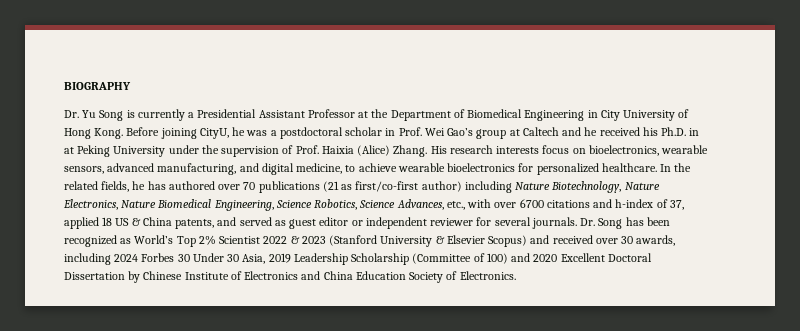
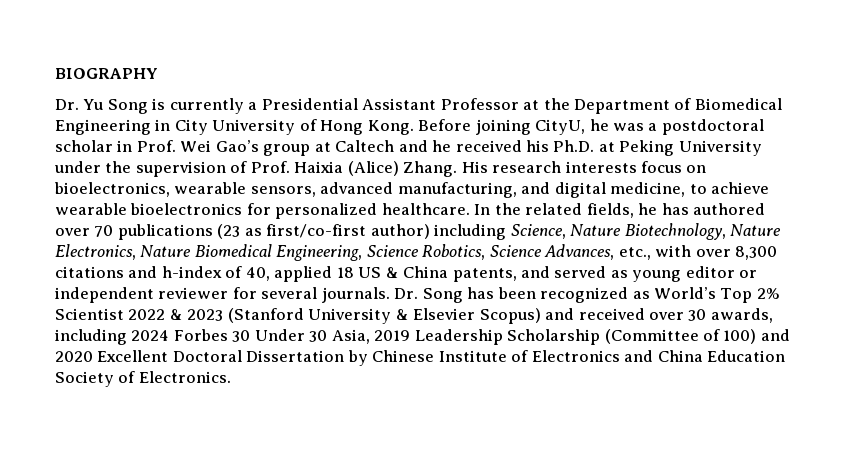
- Before joining CityU, he was a postdoctoral scholar in Prof. Wei Gao’s group at Caltech and he received his Ph.D. in at Peking University under the supervision of Prof. Haixia (Alice) Zhang.
+ Before joining CityU, he was a postdoctoral scholar in Prof. Wei Gao’s group at Caltech and he received his Ph.D. at Peking University under the supervision of Prof. Haixia (Alice) Zhang.
- In the related fields, he has authored over 70 publications (21 as first/co-first author) including Nature Biotechnology, Nature Electronics, Nature Biomedical Engineering, Science Robotics, Science Advances, etc., with over 6700 citations and h-index of 37, applied 18 US & China patents, and served as guest editor or independent reviewer for several journals.
+ In the related fields, he has authored over 70 publications (23 as first/co-first author) including Science, Nature Biotechnology, Nature Electronics, Nature Biomedical Engineering, Science Robotics, Science Advances, etc., with over 8,300 citations and h-index of 40, applied 18 US & China patents, and served as young editor or independent reviewer for several journals.

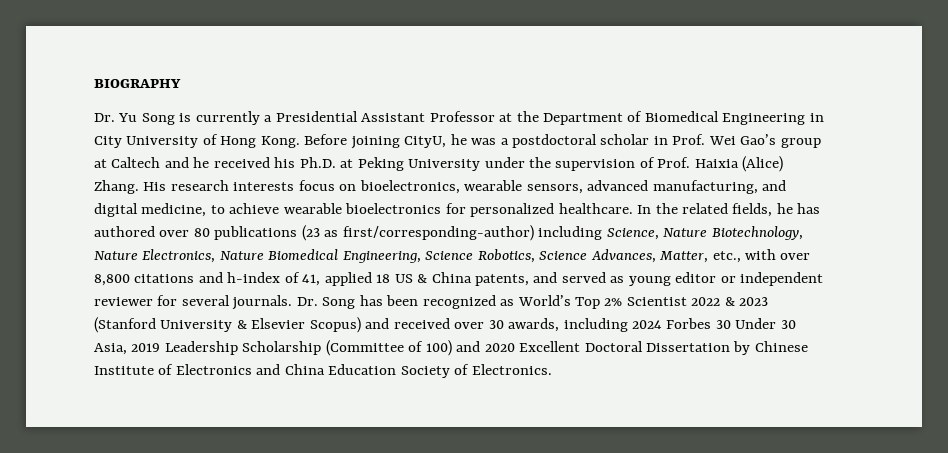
- In the related fields, he has authored over 70 publications (23 as first/co-first author) including Science, Nature Biotechnology, Nature Electronics, Nature Biomedical Engineering, Science Robotics, Science Advances, etc., with over 8,300 citations and h-index of 40, applied 18 US & China patents, and served as young editor or independent reviewer for several journals.
+ In the related fields, he has authored over 80 publications (23 as first/corresponding-author) including Science, Nature Biotechnology, Nature Electronics, Nature Biomedical Engineering, Science Robotics, Science Advances, Matter, etc., with over 8,800 citations and h-index of 41, applied 18 US & China patents, and served as young editor or independent reviewer for several journals.

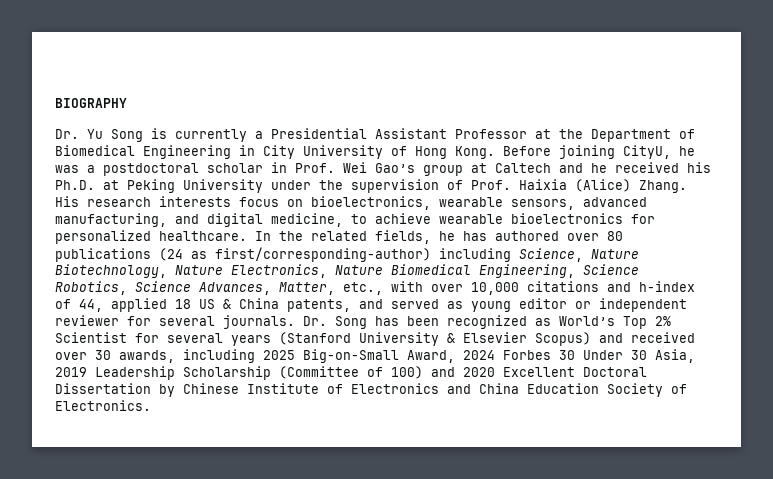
- In the related fields, he has authored over 80 publications (23 as first/corresponding-author) including Science, Nature Biotechnology, Nature Electronics, Nature Biomedical Engineering, Science Robotics, Science Advances, Matter, etc., with over 8,800 citations and h-index of 41, applied 18 US & China patents, and served as young editor or independent reviewer for several journals.
+ In the related fields, he has authored over 80 publications (24 as first/corresponding-author) including Science, Nature Biotechnology, Nature Electronics, Nature Biomedical Engineering, Science Robotics, Science Advances, Matter, etc., with over 10,000 citations and h-index of 44, applied 18 US & China patents, and served as young editor or independent reviewer for several journals.
- Dr. Song has been recognized as World’s Top 2% Scientist 2022 & 2023 (Stanford University & Elsevier Scopus) and received over 30 awards, including 2024 Forbes 30 Under 30 Asia, 2019 Leadership Scholarship (Committee of 100) and 2020 Excellent Doctoral Dissertation by Chinese Institute of Electronics and China Education Society of Electronics.
+ Dr. Song has been recognized as World’s Top 2% Scientist for several years (Stanford University & Elsevier Scopus) and received over 30 awards, including 2025 Big-on-Small Award, 2024 Forbes 30 Under 30 Asia, 2019 Leadership Scholarship (Committee of 100) and 2020 Excellent Doctoral Dissertation by Chinese Institute of Electronics and China Education Society of Electronics.

